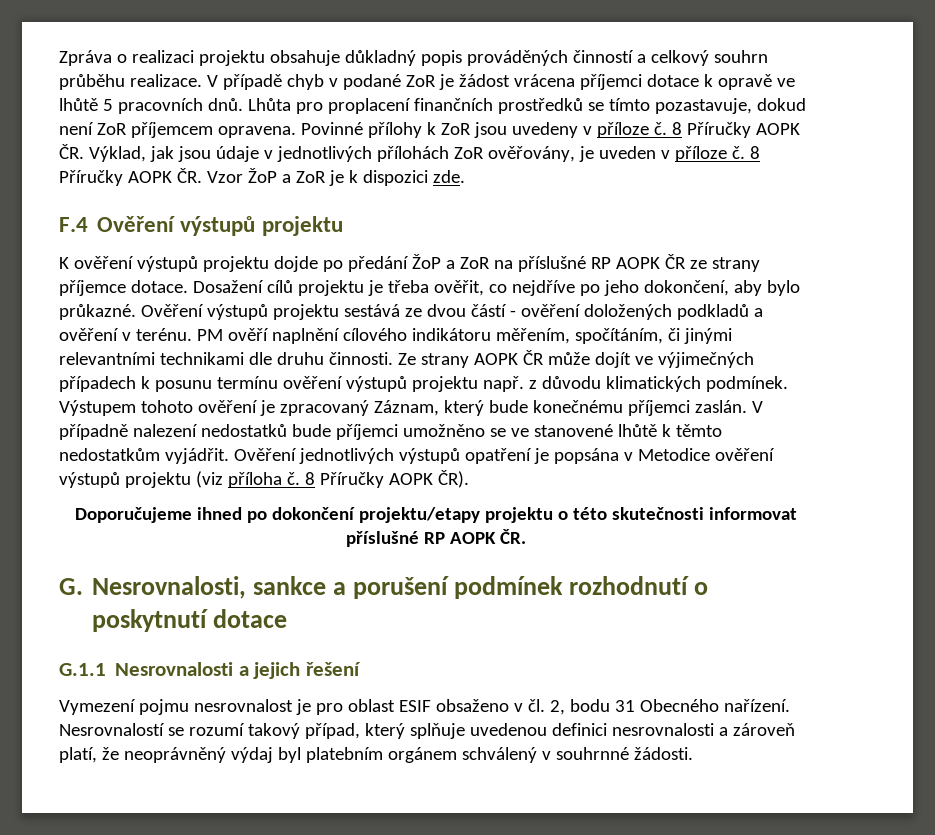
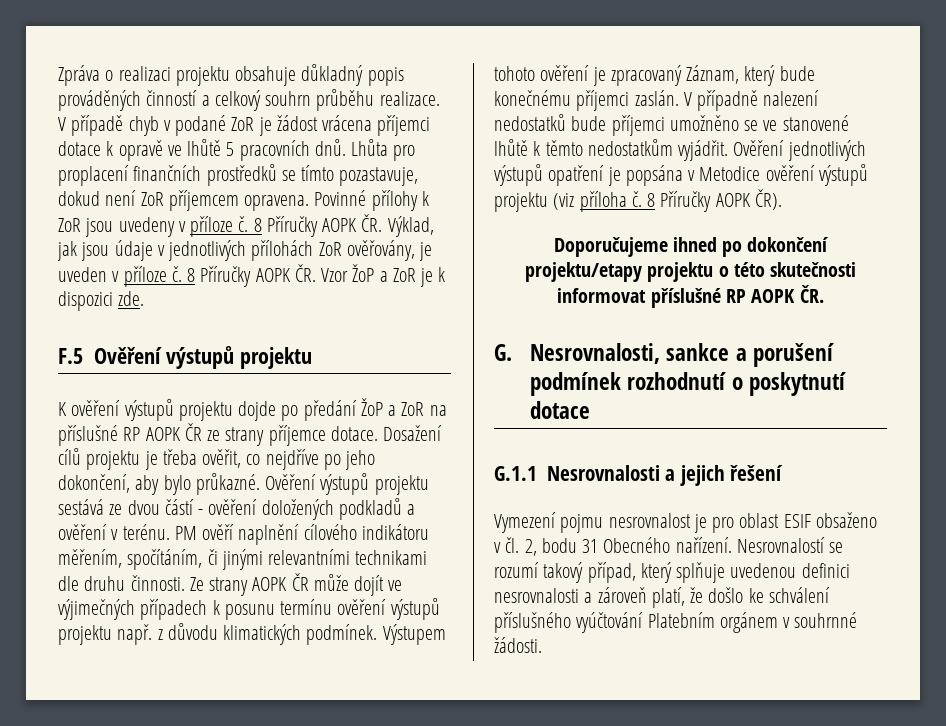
- F.4 Ověření výstupů projektu
+ F.5 Ověření výstupů projektu
- Nesrovnalostí se rozumí takový případ, který splňuje uvedenou definici nesrovnalosti a zároveň platí, že neoprávněný výdaj byl platebním orgánem schválený v souhrnné žádosti.
+ Nesrovnalostí se rozumí takový případ, který splňuje uvedenou definici nesrovnalosti a zároveň platí, že došlo ke schválení příslušného vyúčtování Platebním orgánem v souhrnné žádosti.

